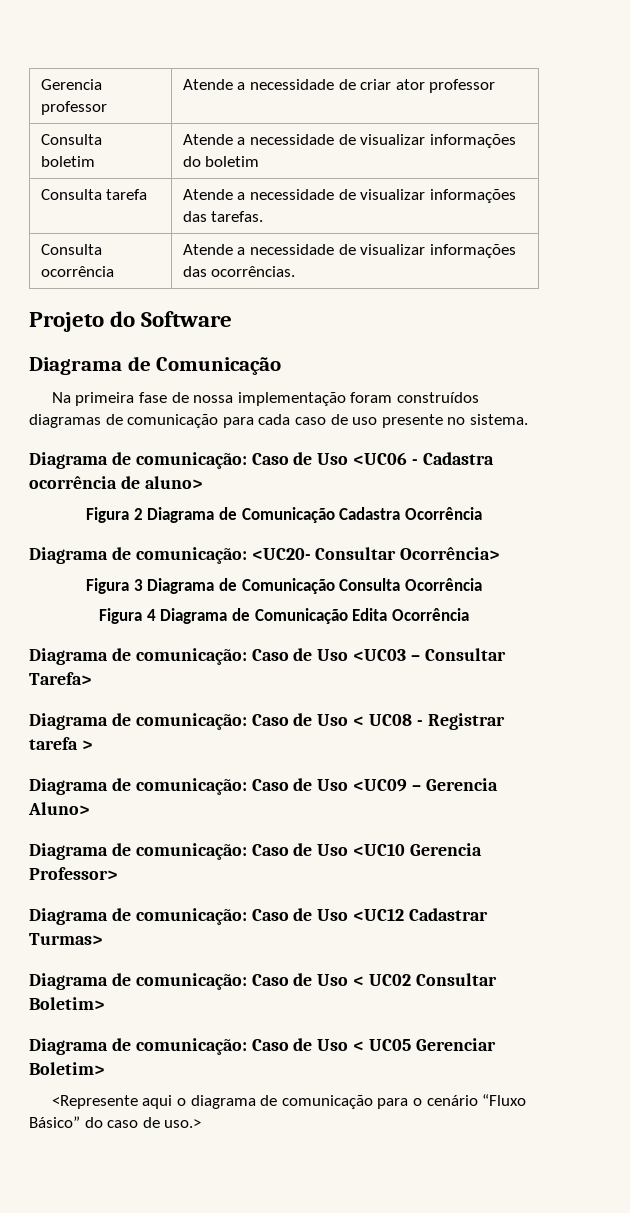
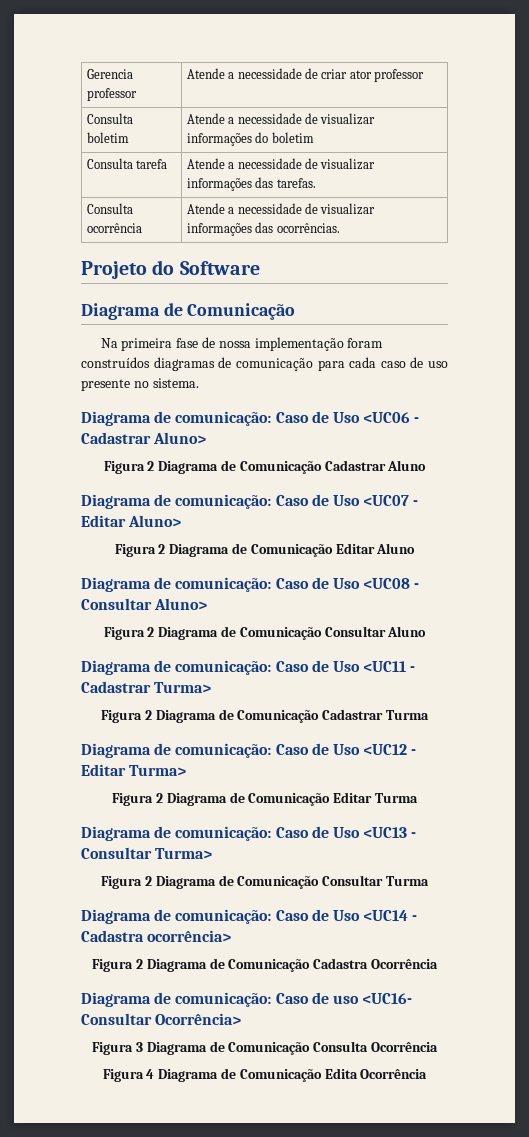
- Diagrama de comunicação: Caso de Uso <UC06 - Cadastra ocorrência de aluno>
+ Diagrama de comunicação: Caso de Uso <UC06 - Cadastrar Aluno>
+ Figura 2 Diagrama de Comunicação Cadastrar Aluno
+ Diagrama de comunicação: Caso de Uso <UC07 - Editar Aluno>
+ Figura 2 Diagrama de Comunicação Editar Aluno
+ Diagrama de comunicação: Caso de Uso <UC08 - Consultar Aluno>
+ Figura 2 Diagrama de Comunicação Consultar Aluno
+ Diagrama de comunicação: Caso de Uso <UC11 - Cadastrar Turma>
+ Figura 2 Diagrama de Comunicação Cadastrar Turma
+ Diagrama de comunicação: Caso de Uso <UC12 - Editar Turma>
+ Figura 2 Diagrama de Comunicação Editar Turma
+ Diagrama de comunicação: Caso de Uso <UC13 - Consultar Turma>
+ Figura 2 Diagrama de Comunicação Consultar Turma
+ Diagrama de comunicação: Caso de Uso <UC14 - Cadastra ocorrência>
- Diagrama de comunicação: <UC20- Consultar Ocorrência>
+ Diagrama de comunicação: Caso de uso <UC16- Consultar Ocorrência>
- Diagrama de comunicação: Caso de Uso <UC03 – Consultar Tarefa>
- Diagrama de comunicação: Caso de Uso < UC08 - Registrar tarefa >
- Diagrama de comunicação: Caso de Uso <UC09 – Gerencia Aluno>
- Diagrama de comunicação: Caso de Uso <UC10 Gerencia Professor>
- Diagrama de comunicação: Caso de Uso <UC12 Cadastrar Turmas>
- Diagrama de comunicação: Caso de Uso < UC02 Consultar Boletim>
- Diagrama de comunicação: Caso de Uso < UC05 Gerenciar Boletim>
- <Represente aqui o diagrama de comunicação para o cenário “Fluxo Básico” do caso de uso.>

